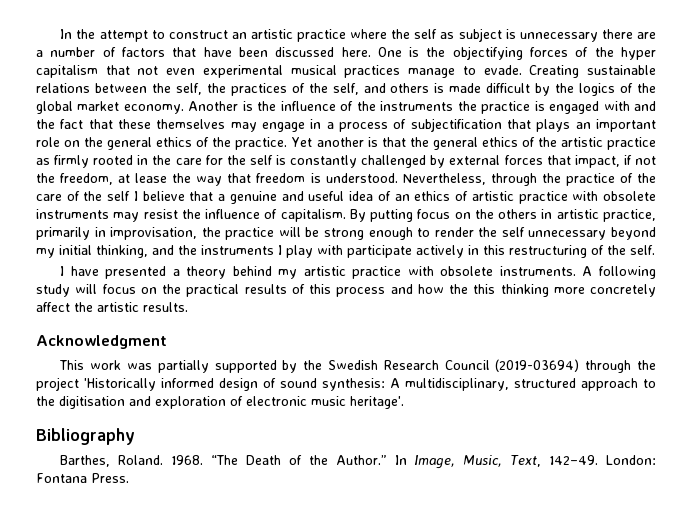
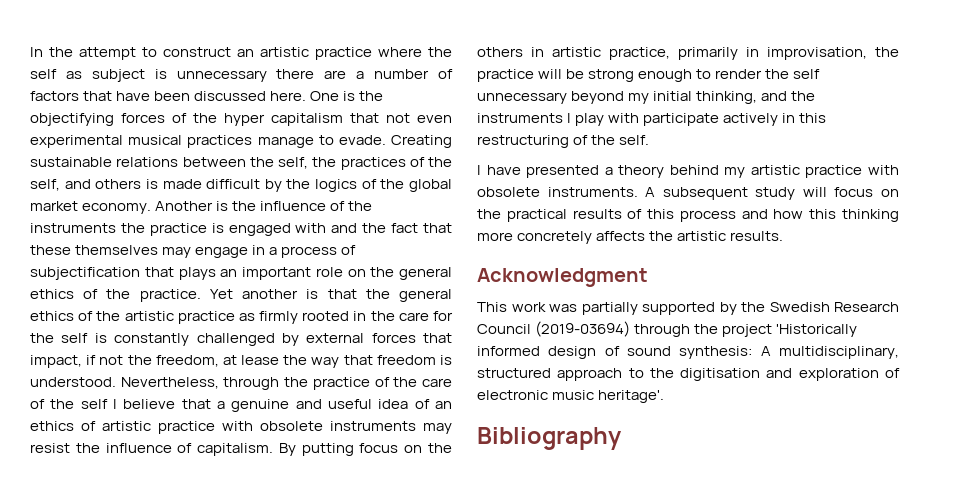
- A following study will focus on the practical results of this process and how the this thinking more concretely affect the artistic results.
+ A subsequent study will focus on the practical results of this process and how this thinking more concretely affects the artistic results.
- Barthes, Roland. 1968. “The Death of the Author.” In Image, Music, Text, 142–49. London: Fontana Press.

